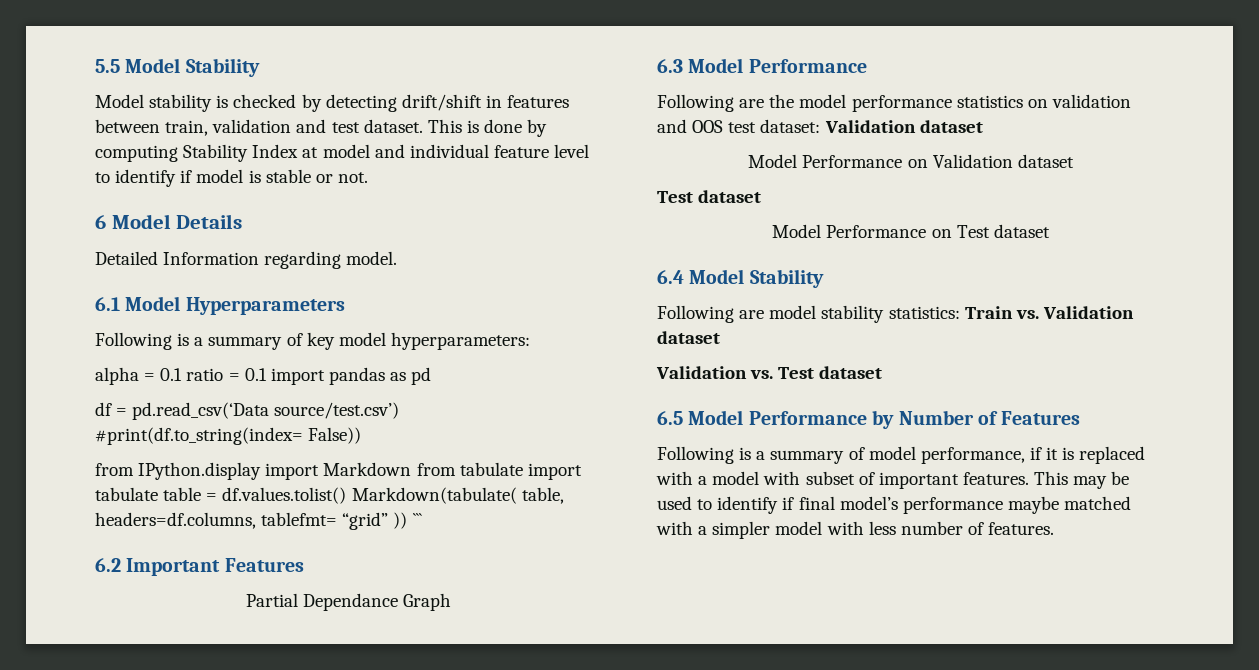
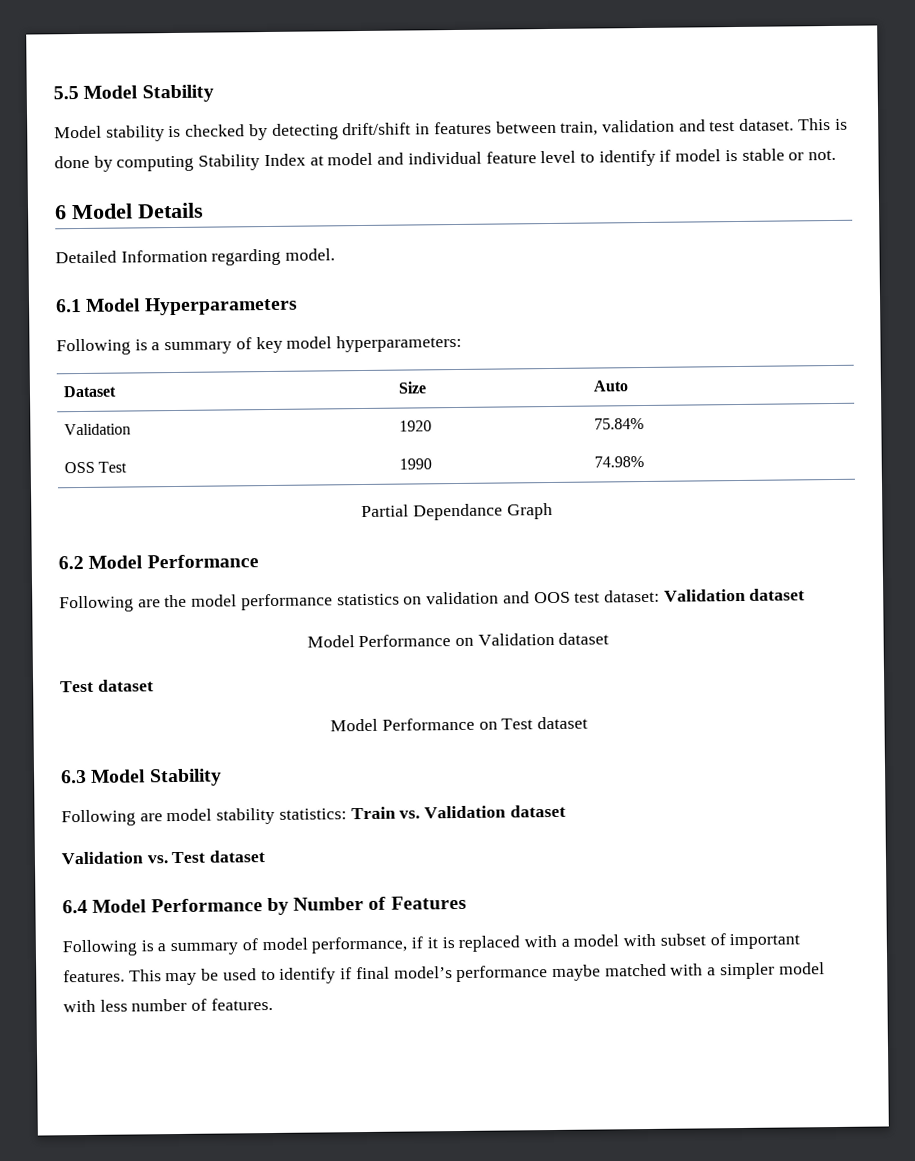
- alpha = 0.1 ratio = 0.1 import pandas as pd
- df = pd.read_csv(‘Data source/test.csv’) #print(df.to_string(index= False))
- from IPython.display import Markdown from tabulate import tabulate table = df.values.tolist() Markdown(tabulate( table, headers=df.columns, tablefmt= “grid” )) ```
- 6.2 Important Features
+ Dataset | Size | Auto
+ Validation | 1920 | 75.84%
+ OSS Test | 1990 | 74.98%
- 6.3 Model Performance
+ 6.2 Model Performance
- 6.4 Model Stability
+ 6.3 Model Stability
- 6.5 Model Performance by Number of Features
+ 6.4 Model Performance by Number of Features

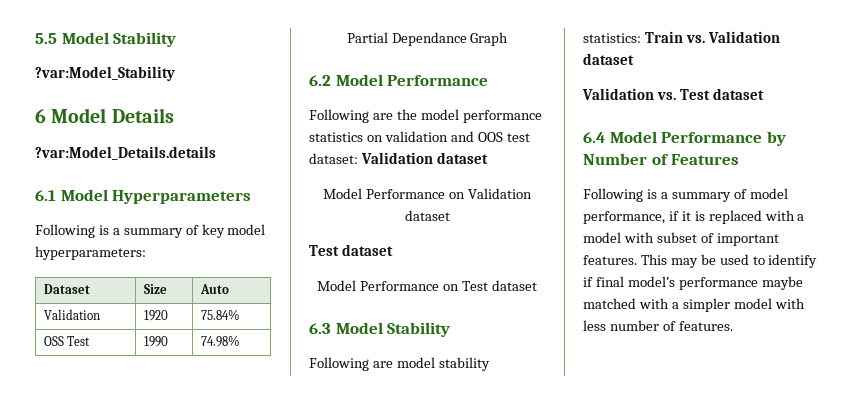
- Model stability is checked by detecting drift/shift in features between train, validation and test dataset. This is done by computing Stability Index at model and individual feature level to identify if model is stable or not.
+ ?var:Model_Stability
- Detailed Information regarding model.
+ ?var:Model_Details.details

